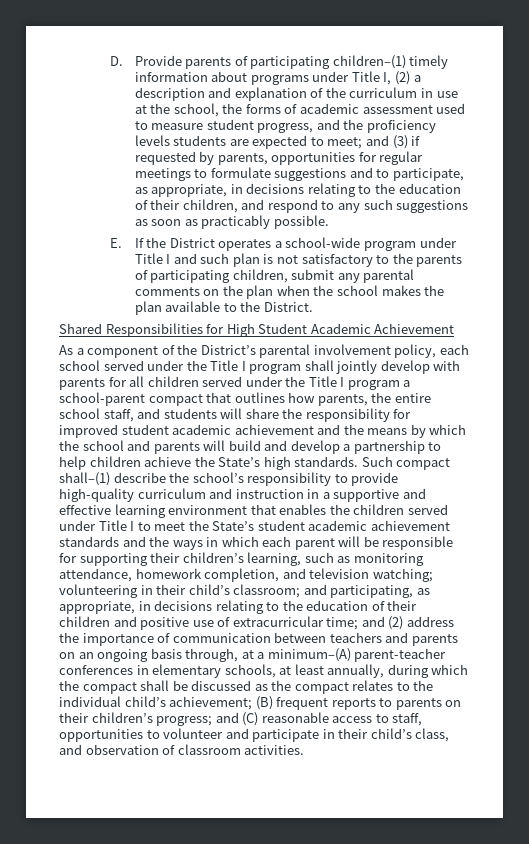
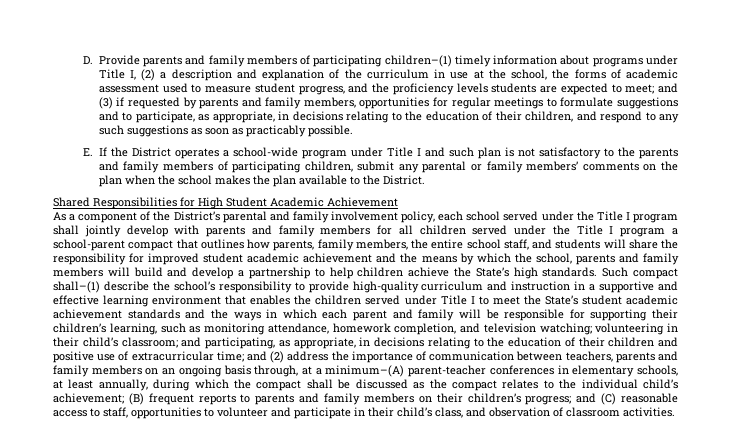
- D. Provide parents of participating children–(1) timely information about programs under Title I, (2) a description and explanation of the curriculum in use at the school, the forms of academic assessment used to measure student progress, and the proficiency levels students are expected to meet;
+ D. Provide parents and family members of participating children–(1) timely information about programs under Title I, (2) a description and explanation of the curriculum in use at the school, the forms of academic assessment used to measure student progress, and the proficiency levels students are expected to meet;
- and (3) if requested by parents, opportunities for regular meetings to formulate suggestions and to participate, as appropriate, in decisions relating to the education of their children, and respond to any such suggestions as soon as practicably possible.
+ and (3) if requested by parents and family members, opportunities for regular meetings to formulate suggestions and to participate, as appropriate, in decisions relating to the education of their children, and respond to any such suggestions as soon as practicably possible.
- E. If the District operates a school-wide program under Title I and such plan is not satisfactory to the parents of participating children, submit any parental comments on the plan when the school makes the plan available to the District.
+ E. If the District operates a school-wide program under Title I and such plan is not satisfactory to the parents and family members of participating children, submit any parental or family members’ comments on the plan when the school makes the plan available to the District.
- As a component of the District’s parental involvement policy, each school served under the Title I program shall jointly develop with parents for all children served under the Title I program a school-parent compact that outlines how parents, the entire school staff, and students will share the responsibility for improved student academic achievement and the means by which the school and parents will build and develop a partnership to help children achieve the State’s high standards.
+ As a component of the District’s parental and family involvement policy, each school served under the Title I program shall jointly develop with parents and family members for all children served under the Title I program a school-parent compact that outlines how parents, family members, the entire school staff, and students will share the responsibility for improved student academic achievement and the means by which the school, parents and family members will build and develop a partnership to help children achieve the State’s high standards.
- Such compact shall–(1) describe the school’s responsibility to provide high-quality curriculum and instruction in a supportive and effective learning environment that enables the children served under Title I to meet the State’s student academic achievement standards and the ways in which each parent will be responsible for supporting their children’s learning, such as monitoring attendance, homework completion, and television watching;
+ Such compact shall–(1) describe the school’s responsibility to provide high-quality curriculum and instruction in a supportive and effective learning environment that enables the children served under Title I to meet the State’s student academic achievement standards and the ways in which each parent and family will be responsible for supporting their children’s learning, such as monitoring attendance, homework completion, and television watching;
- and (2) address the importance of communication between teachers and parents on an ongoing basis through, at a minimum–(A) parent-teacher conferences in elementary schools, at least annually, during which the compact shall be discussed as the compact relates to the individual child’s achievement;
+ and (2) address the importance of communication between teachers, parents and family members on an ongoing basis through, at a minimum–(A) parent-teacher conferences in elementary schools, at least annually, during which the compact shall be discussed as the compact relates to the individual child’s achievement;
- (B) frequent reports to parents on their children’s progress;
+ (B) frequent reports to parents and family members on their children’s progress;

